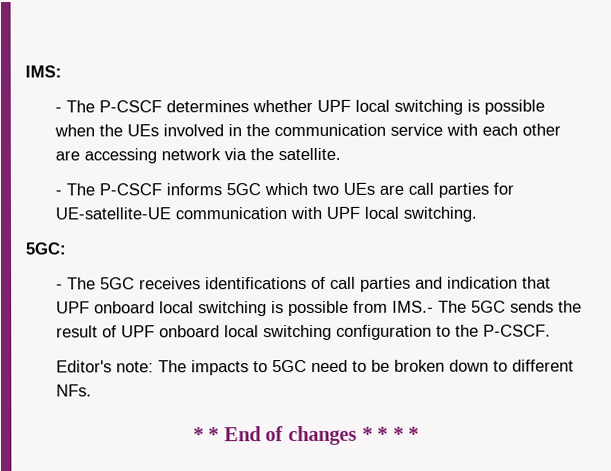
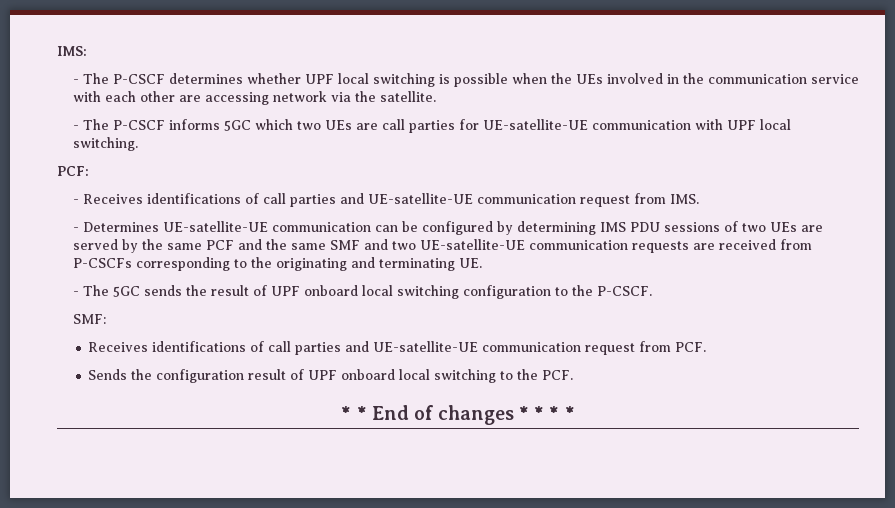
- 5GC:
- - The 5GC receives identifications of call parties and indication that UPF onboard local switching is possible from IMS.- The 5GC sends the result of UPF onboard local switching configuration to the P-CSCF.
+ PCF:
+ - Receives identifications of call parties and UE-satellite-UE communication request from IMS.
+ - Determines UE-satellite-UE communication can be configured by determining IMS PDU sessions of two UEs are served by the same PCF and the same SMF and two UE-satellite-UE communication requests are received from P-CSCFs corresponding to the originating and terminating UE.
+ - The 5GC sends the result of UPF onboard local switching configuration to the P-CSCF.
- Editor's note: The impacts to 5GC need to be broken down to different NFs.
+ SMF:
+ Receives identifications of call parties and UE-satellite-UE communication request from PCF.
+ Sends the configuration result of UPF onboard local switching to the PCF.

